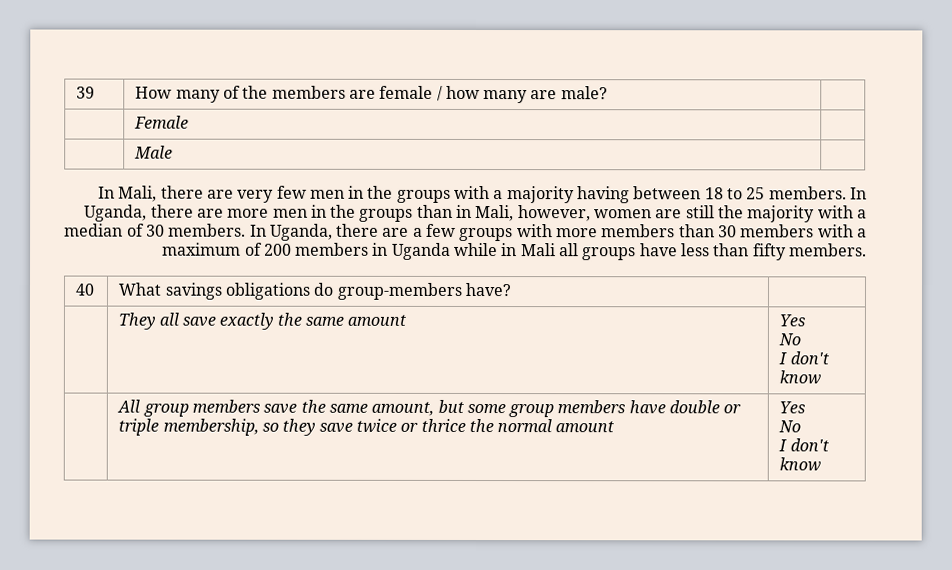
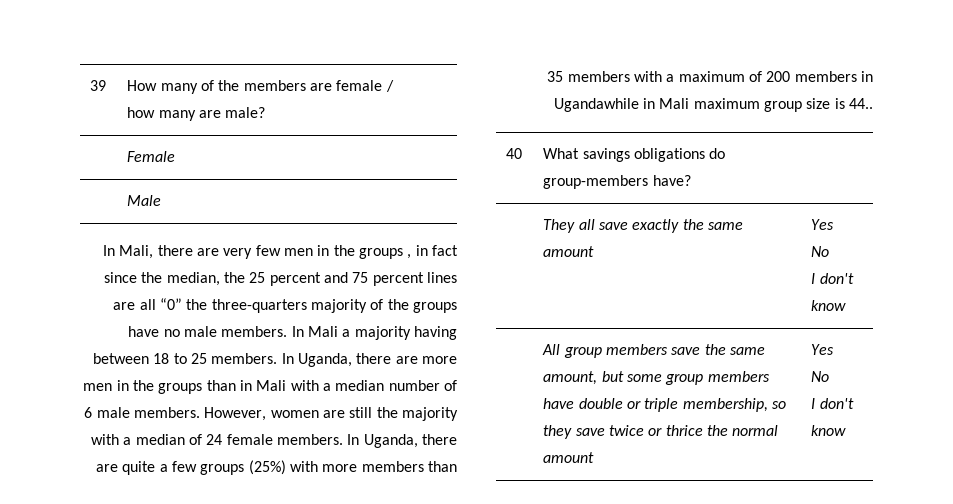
- In Mali, there are very few men in the groups with a majority having between 18 to 25 members.
+ In Mali, there are very few men in the groups , in fact since the median, the 25 percent and 75 percent lines are all “0” the three-quarters majority of the groups have no male members. In Mali a majority having between 18 to 25 members.
- In Uganda, there are more men in the groups than in Mali, however, women are still the majority with a median of 30 members. In Uganda, there are a few groups with more members than 30 members with a maximum of 200 members in Uganda while in Mali all groups have less than fifty members.
+ In Uganda, there are more men in the groups than in Mali with a median number of 6 male members. However, women are still the majority with a median of 24 female members. In Uganda, there are quite a few groups (25%) with more members than 35 members with a maximum of 200 members in Ugandawhile in Mali maximum group size is 44..

